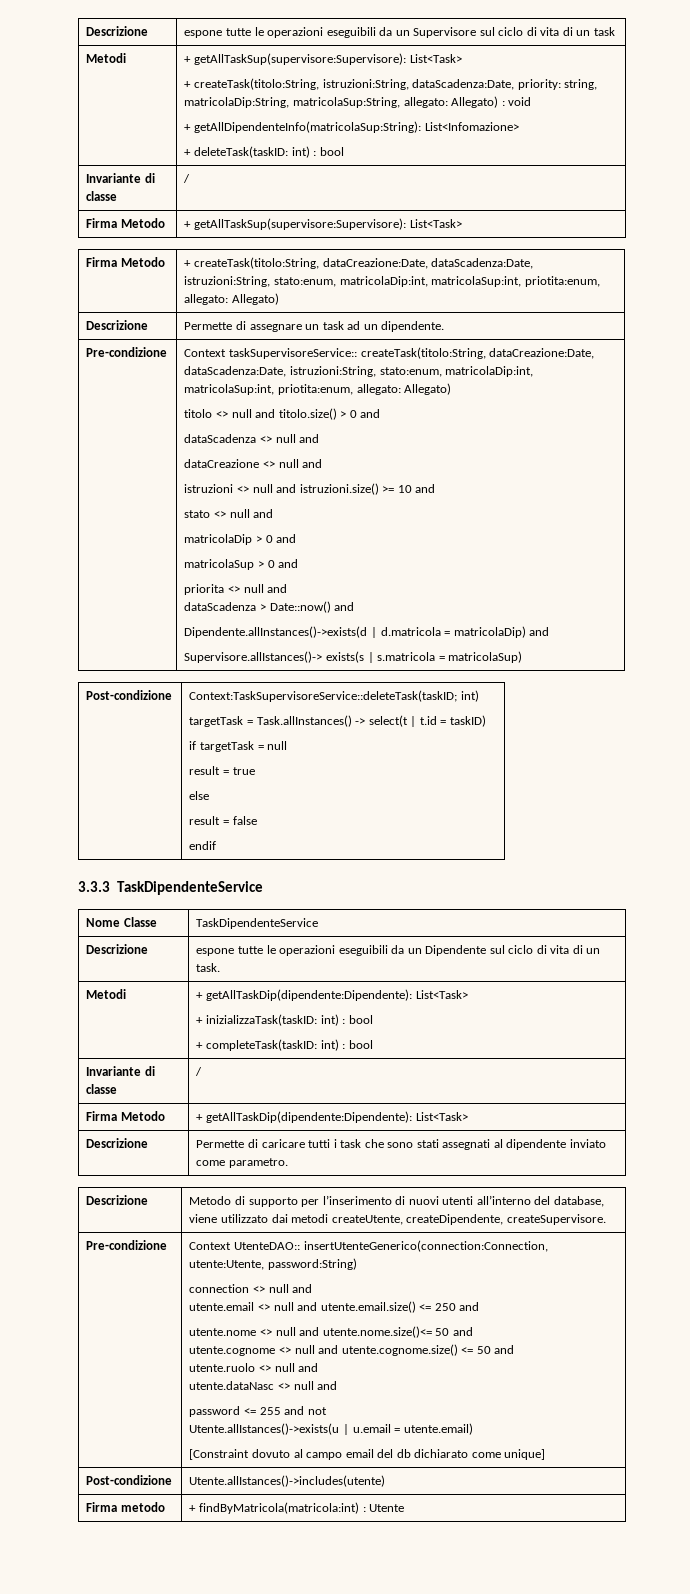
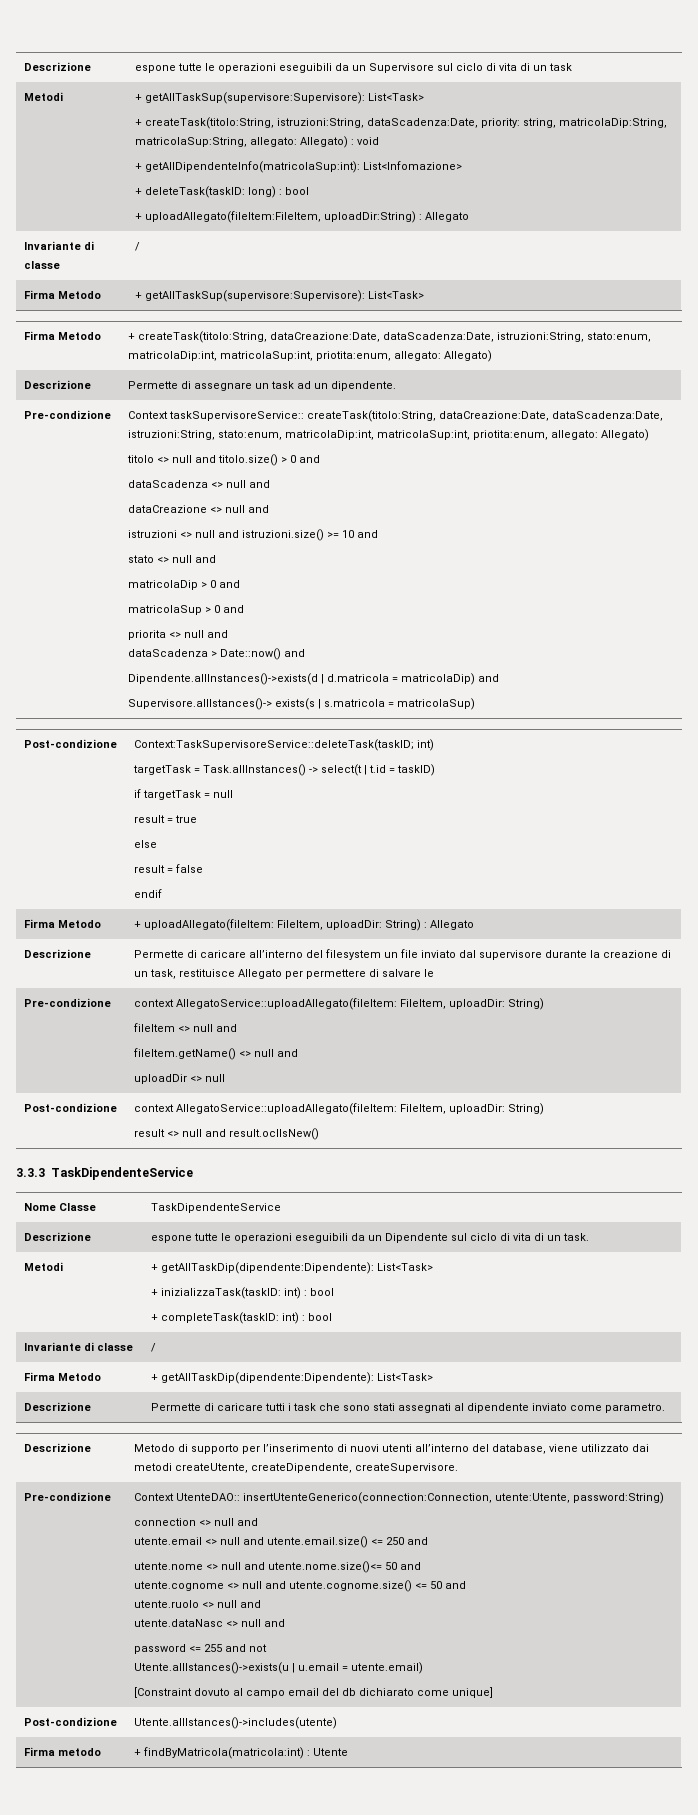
  Metodi | + getAllTaskSup(supervisore:Supervisore): List<Task>
  + createTask(titolo:String, istruzioni:String, dataScadenza:Date, priority: string, matricolaDip:String, matricolaSup:String, allegato: Allegato) : void
- + getAllDipendenteInfo(matricolaSup:String): List<Infomazione>
- + deleteTask(taskID: int) : bool
+ + getAllDipendenteInfo(matricolaSup:int): List<Infomazione>
+ + deleteTask(taskID: long) : bool
+ + uploadAllegato(fileItem:FileItem, uploadDir:String) : Allegato
+ Firma Metodo | + uploadAllegato(fileItem: FileItem, uploadDir: String) : Allegato
+ Descrizione | Permette di caricare all’interno del filesystem un file inviato dal supervisore durante la creazione di un task, restituisce Allegato per permettere di salvare le
+ Pre-condizione | context AllegatoService::uploadAllegato(fileItem: FileItem, uploadDir: String)
+ fileItem <> null and
+ fileItem.getName() <> null and
+ uploadDir <> null
+ Post-condizione | context AllegatoService::uploadAllegato(fileItem: FileItem, uploadDir: String)
+ result <> null and result.oclIsNew()

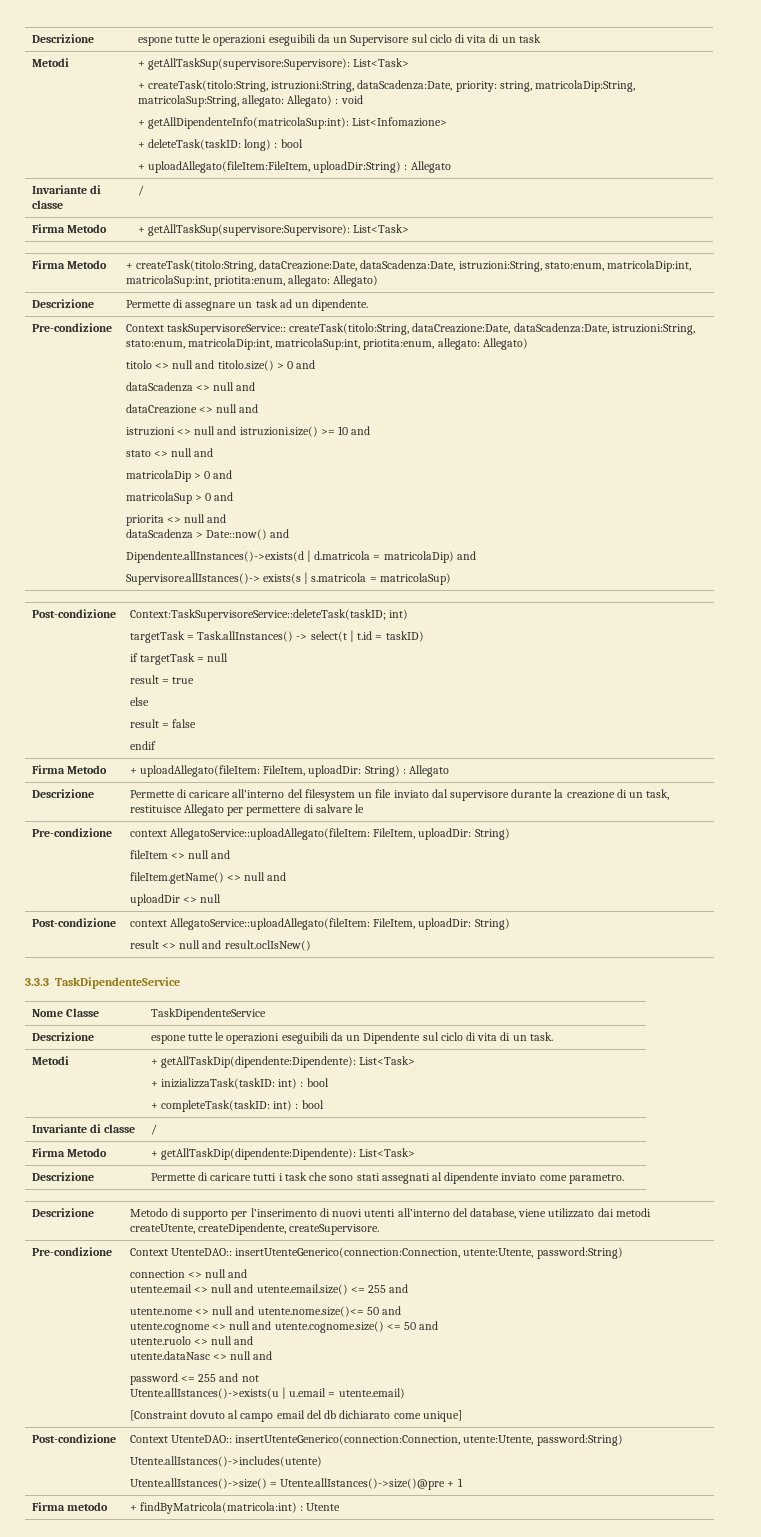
- utente.email <> null and utente.email.size() <= 250 and
+ utente.email <> null and utente.email.size() <= 255 and
- Post-condizione | Utente.allIstances()->includes(utente)
+ Post-condizione | Context UtenteDAO:: insertUtenteGenerico(connection:Connection, utente:Utente, password:String)
+ Utente.allIstances()->includes(utente)
+ Utente.allIstances()->size() = Utente.allIstances()->size()@pre + 1

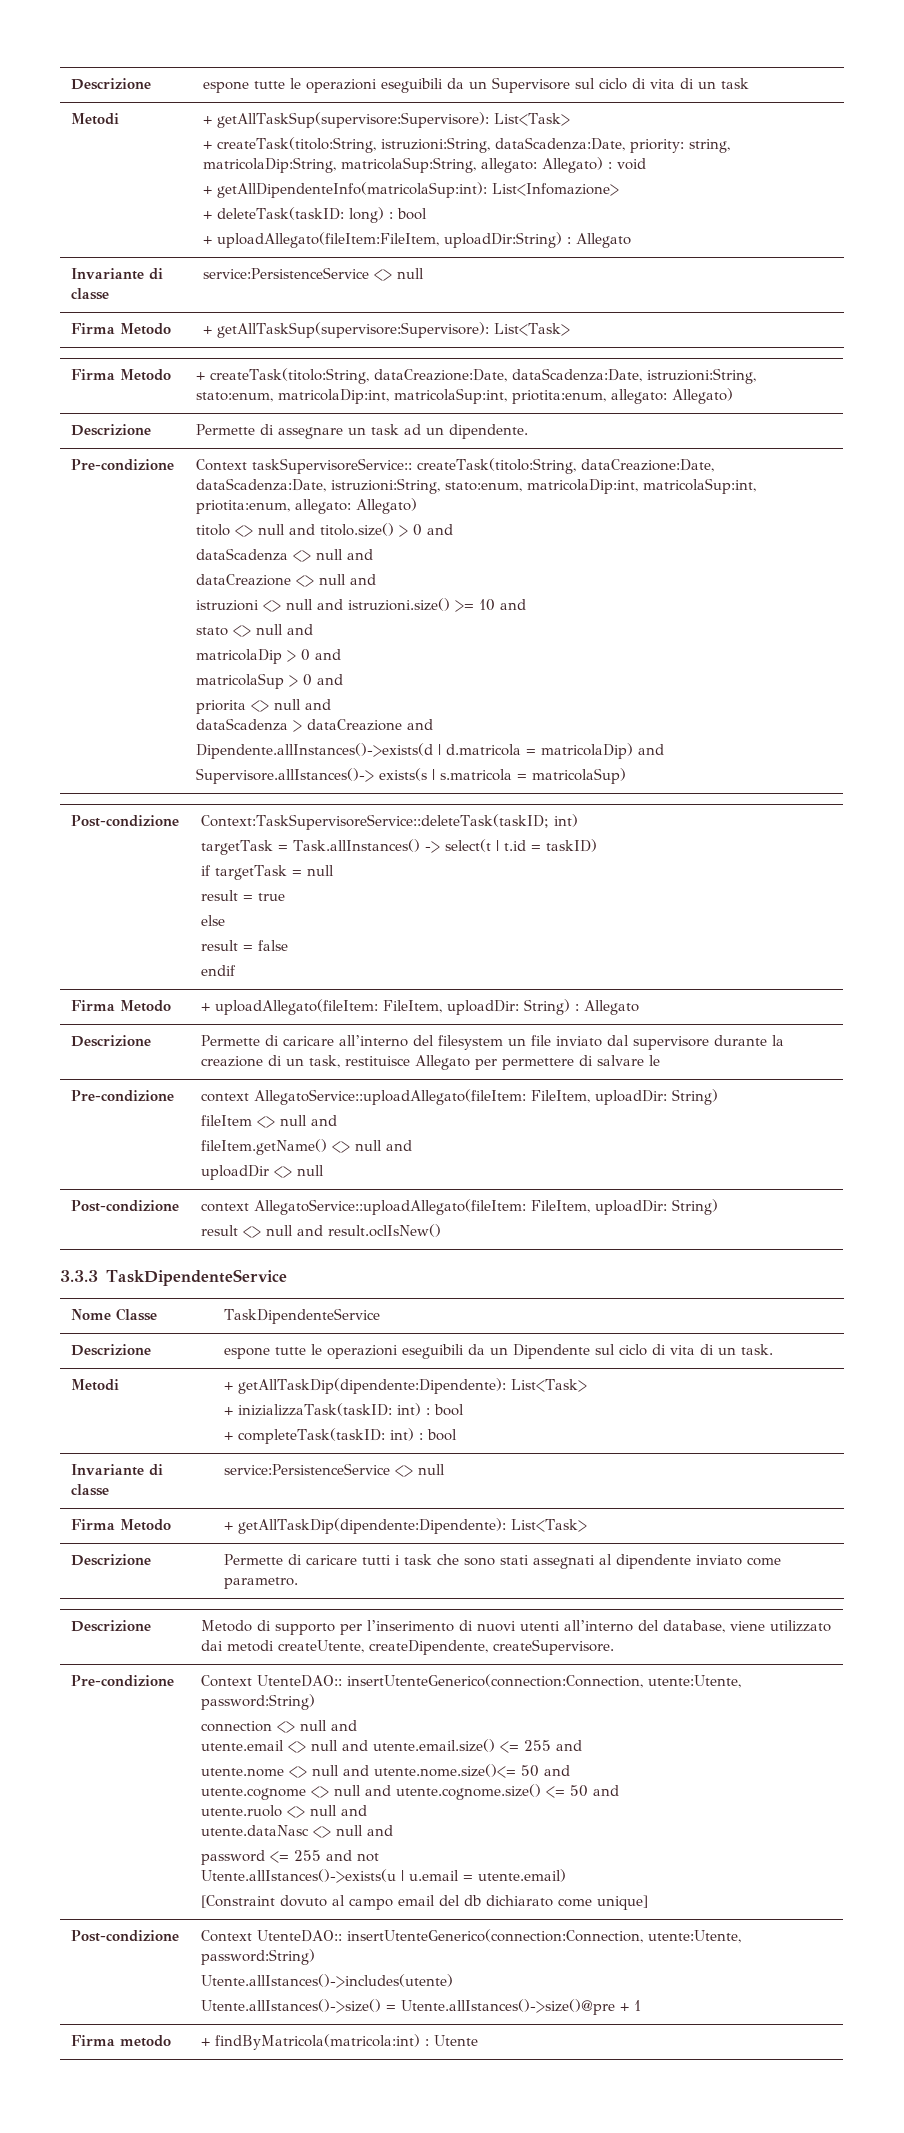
  Metodi | + getAllTaskSup(supervisore:Supervisore): List<Task>
  + createTask(titolo:String, istruzioni:String, dataScadenza:Date, priority: string, matricolaDip:String, matricolaSup:String, allegato: Allegato) : void
  + getAllDipendenteInfo(matricolaSup:int): List<Infomazione>
  + deleteTask(taskID: long) : bool
  + uploadAllegato(fileItem:FileItem, uploadDir:String) : Allegato
- Invariante di classe | /
+ Invariante di classe | service:PersistenceService <> null
- dataScadenza > Date::now() and
+ dataScadenza > dataCreazione and
  Metodi | + getAllTaskDip(dipendente:Dipendente): List<Task>
  + inizializzaTask(taskID: int) : bool
  + completeTask(taskID: int) : bool
- Invariante di classe | /
+ Invariante di classe | service:PersistenceService <> null

